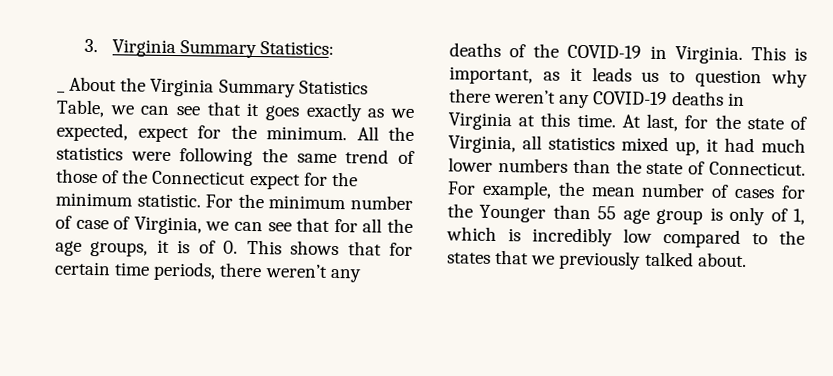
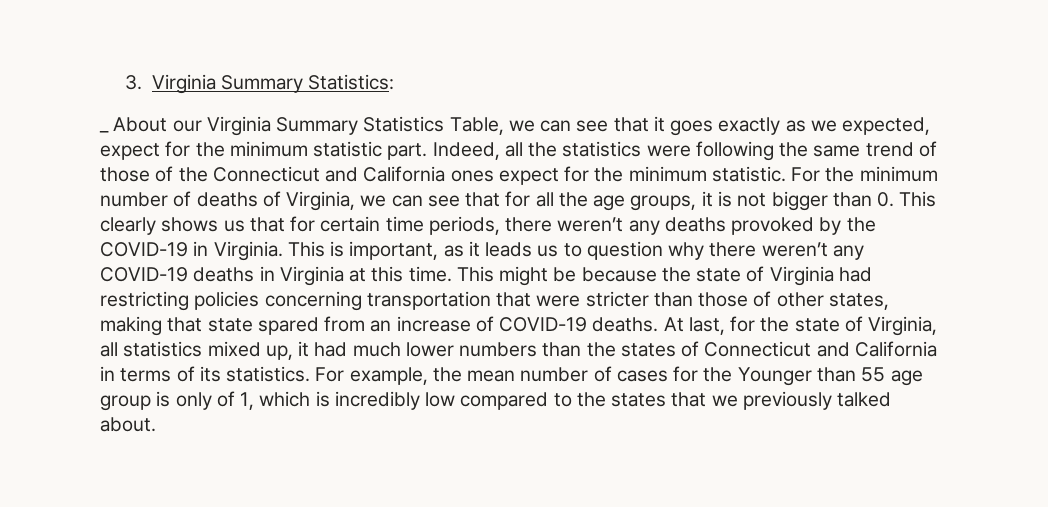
- _ About the Virginia Summary Statistics Table, we can see that it goes exactly as we expected, expect for the minimum. All the statistics were following the same trend of those of the Connecticut expect for the minimum statistic.
+ _ About our Virginia Summary Statistics Table, we can see that it goes exactly as we expected, expect for the minimum statistic part. Indeed, all the statistics were following the same trend of those of the Connecticut and California ones expect for the minimum statistic.
- For the minimum number of case of Virginia, we can see that for all the age groups, it is of 0. This shows that for certain time periods, there weren’t any deaths of the COVID-19 in Virginia.
+ For the minimum number of deaths of Virginia, we can see that for all the age groups, it is not bigger than 0. This clearly shows us that for certain time periods, there weren’t any deaths provoked by the COVID-19 in Virginia.
+ This might be because the state of Virginia had restricting policies concerning transportation that were stricter than those of other states, making that state spared from an increase of COVID-19 deaths.
- At last, for the state of Virginia, all statistics mixed up, it had much lower numbers than the state of Connecticut.
+ At last, for the state of Virginia, all statistics mixed up, it had much lower numbers than the states of Connecticut and California in terms of its statistics.

